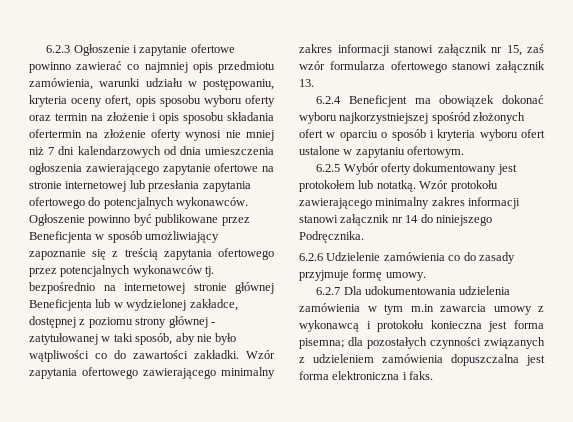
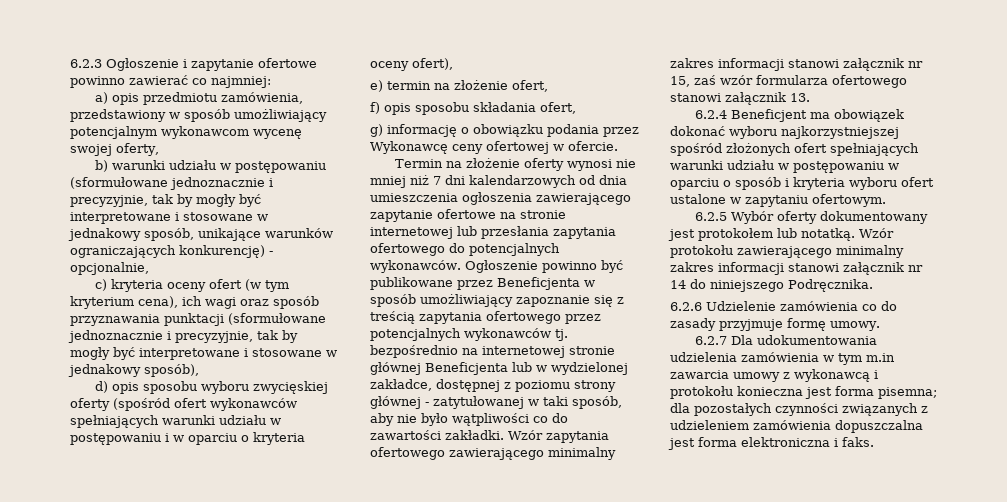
- 6.2.3 Ogłoszenie i zapytanie ofertowe powinno zawierać co najmniej opis przedmiotu zamówienia, warunki udziału w postępowaniu, kryteria oceny ofert, opis sposobu wyboru oferty oraz termin na złożenie i opis sposobu składania ofertermin na złożenie oferty wynosi nie mniej niż 7 dni kalendarzowych od dnia umieszczenia ogłoszenia zawierającego zapytanie ofertowe na stronie internetowej lub przesłania zapytania ofertowego do potencjalnych wykonawców.
+ 6.2.3 Ogłoszenie i zapytanie ofertowe powinno zawierać co najmniej:
+ a) opis przedmiotu zamówienia, przedstawiony w sposób umożliwiający potencjalnym wykonawcom wycenę swojej oferty,
+ b) warunki udziału w postępowaniu (sformułowane jednoznacznie i precyzyjnie, tak by mogły być interpretowane i stosowane w jednakowy sposób, unikające warunków ograniczających konkurencję) - opcjonalnie,
+ c) kryteria oceny ofert (w tym kryterium cena), ich wagi oraz sposób przyznawania punktacji (sformułowane jednoznacznie i precyzyjnie, tak by mogły być interpretowane i stosowane w jednakowy sposób),
+ d) opis sposobu wyboru zwycięskiej oferty (spośród ofert wykonawców spełniających warunki udziału w postępowaniu i w oparciu o kryteria oceny ofert),
+ e) termin na złożenie ofert,
+ f) opis sposobu składania ofert,
+ g) informację o obowiązku podania przez Wykonawcę ceny ofertowej w ofercie.
+ Termin na złożenie oferty wynosi nie mniej niż 7 dni kalendarzowych od dnia umieszczenia ogłoszenia zawierającego zapytanie ofertowe na stronie internetowej lub przesłania zapytania ofertowego do potencjalnych wykonawców.
- 6.2.4 Beneficjent ma obowiązek dokonać wyboru najkorzystniejszej spośród złożonych ofert w oparciu o sposób i kryteria wyboru ofert ustalone w zapytaniu ofertowym.
+ 6.2.4 Beneficjent ma obowiązek dokonać wyboru najkorzystniejszej spośród złożonych ofert spełniających warunki udziału w postępowaniu w oparciu o sposób i kryteria wyboru ofert ustalone w zapytaniu ofertowym.

